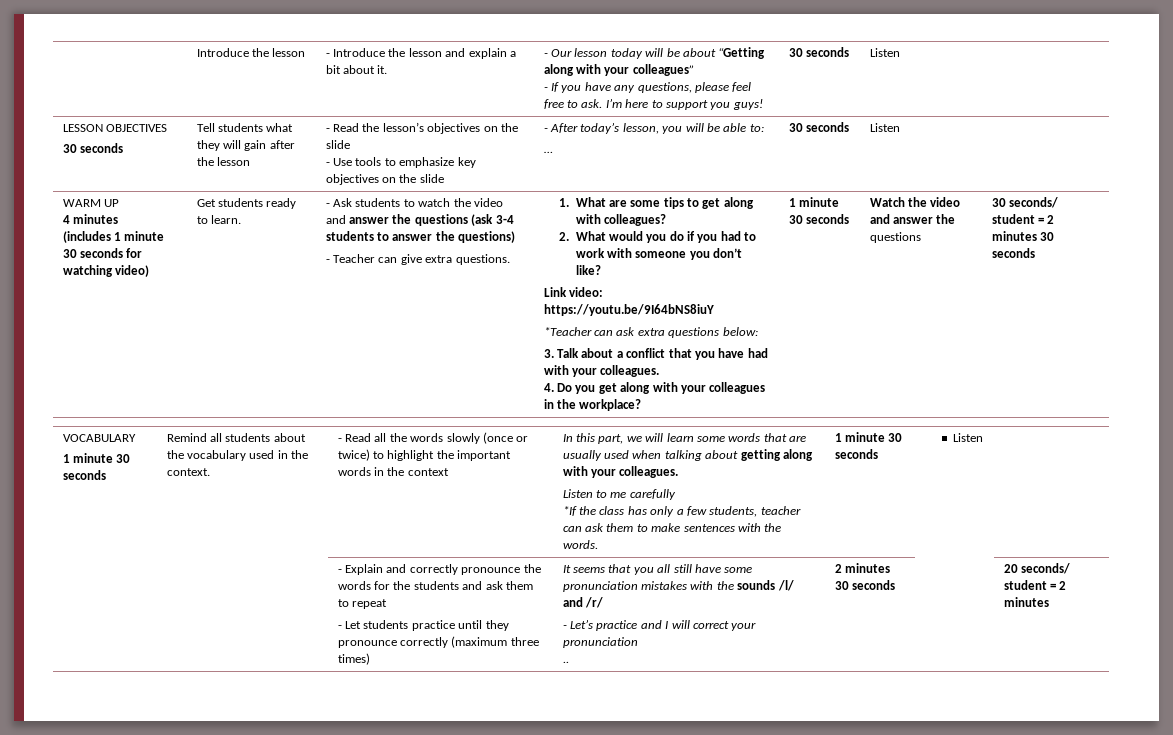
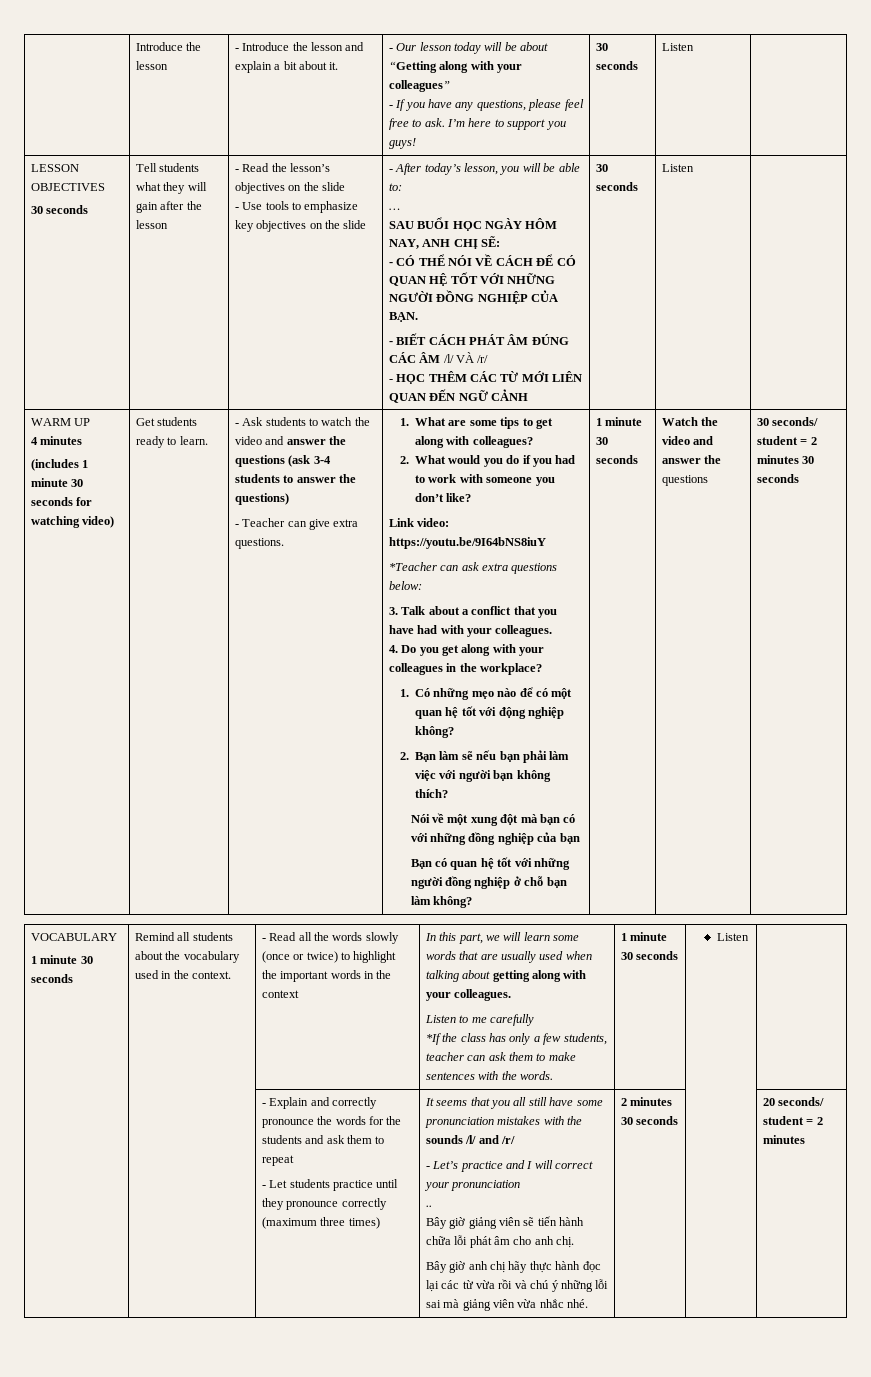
+ SAU BUỔI HỌC NGÀY HÔM NAY, ANH CHỊ SẼ:
+ - CÓ THỂ NÓI VỀ CÁCH ĐỂ CÓ QUAN HỆ TỐT VỚI NHỮNG NGƯỜI ĐỒNG NGHIỆP CỦA BẠN.
+ - BIẾT CÁCH PHÁT ÂM ĐÚNG CÁC ÂM /l/ VÀ /r/
+ - HỌC THÊM CÁC TỪ MỚI LIÊN QUAN ĐẾN NGỮ CẢNH
+ 1. Có những mẹo nào để có một quan hệ tốt với động nghiệp không?
+ 2. Bạn làm sẽ nếu bạn phải làm việc với người bạn không thích?
+ Nói về một xung đột mà bạn có với những đồng nghiệp của bạn
+ Bạn có quan hệ tốt với những người đồng nghiệp ở chỗ bạn làm không?
+ Bây giờ giảng viên sẽ tiến hành chữa lỗi phát âm cho anh chị.
+ Bây giờ anh chị hãy thực hành đọc lại các từ vừa rồi và chú ý những lỗi sai mà giảng viên vừa nhắc nhé.

